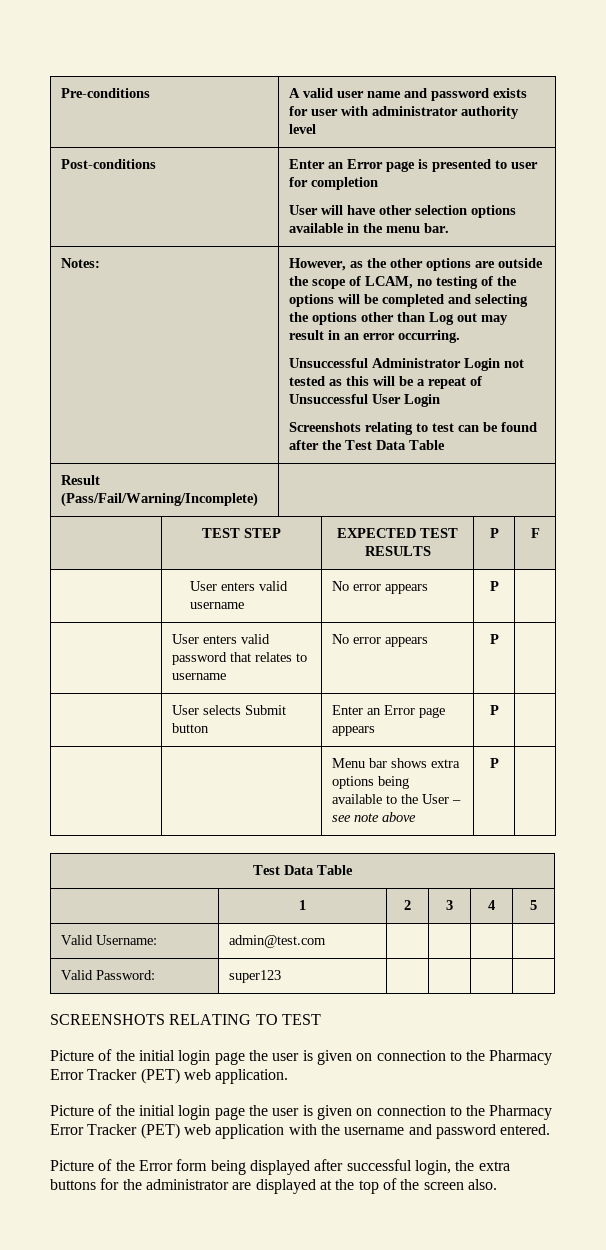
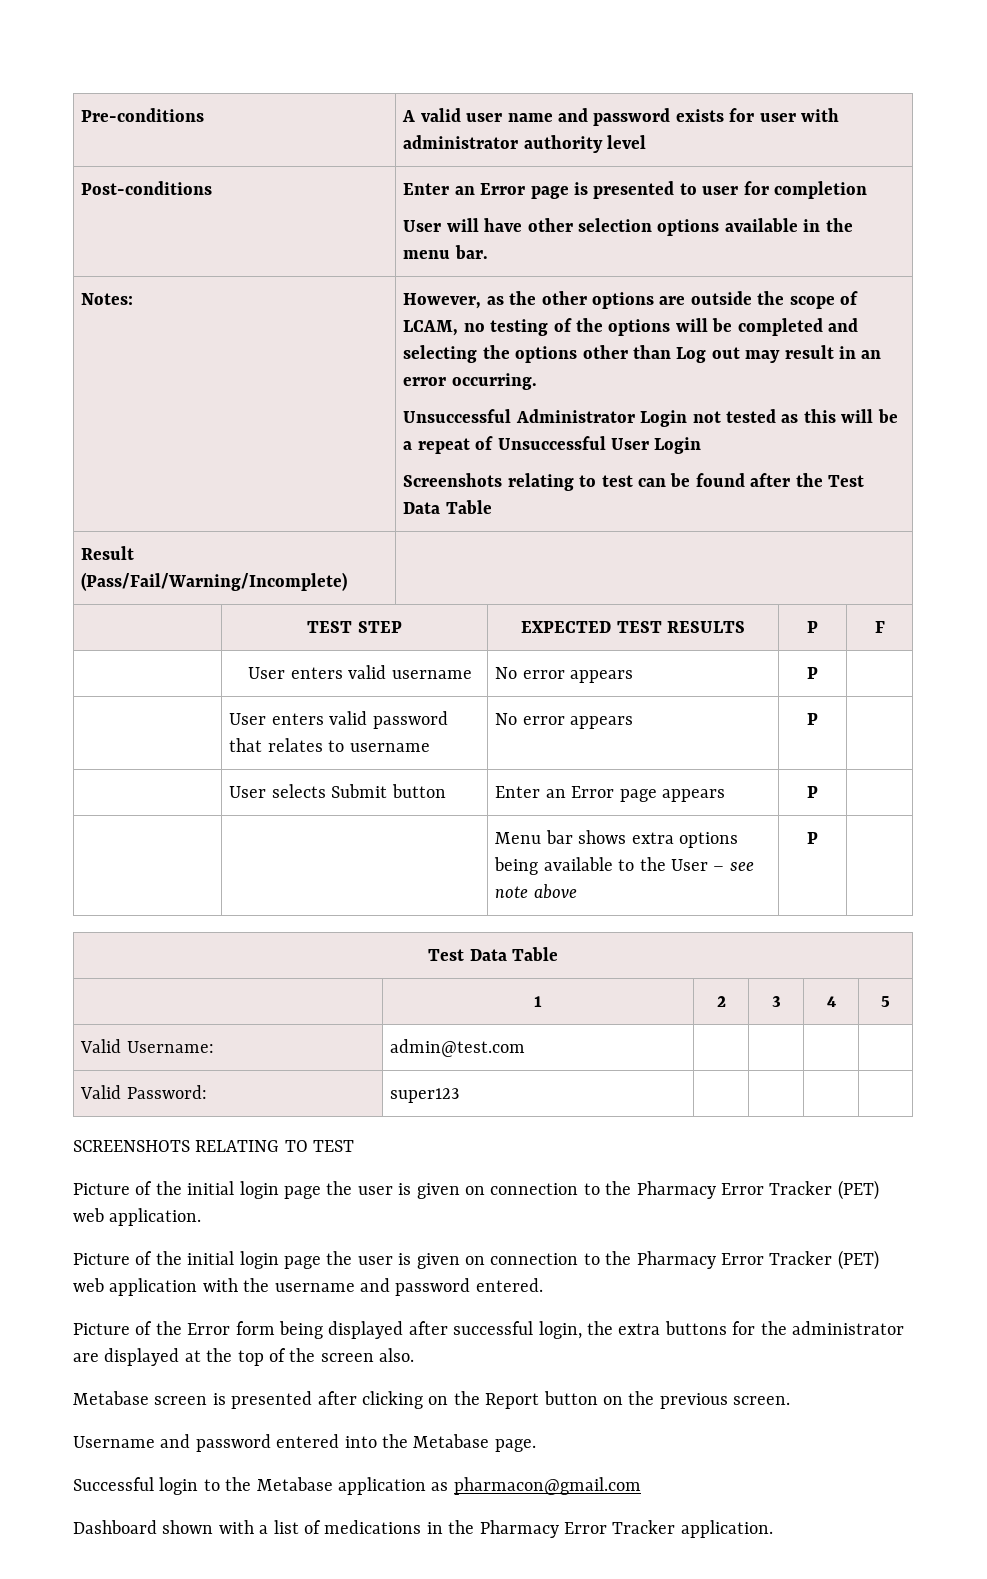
+ Metabase screen is presented after clicking on the Report button on the previous screen.
+ Username and password entered into the Metabase page.
+ Successful login to the Metabase application as pharmacon@gmail.com
+ Dashboard shown with a list of medications in the Pharmacy Error Tracker application.

